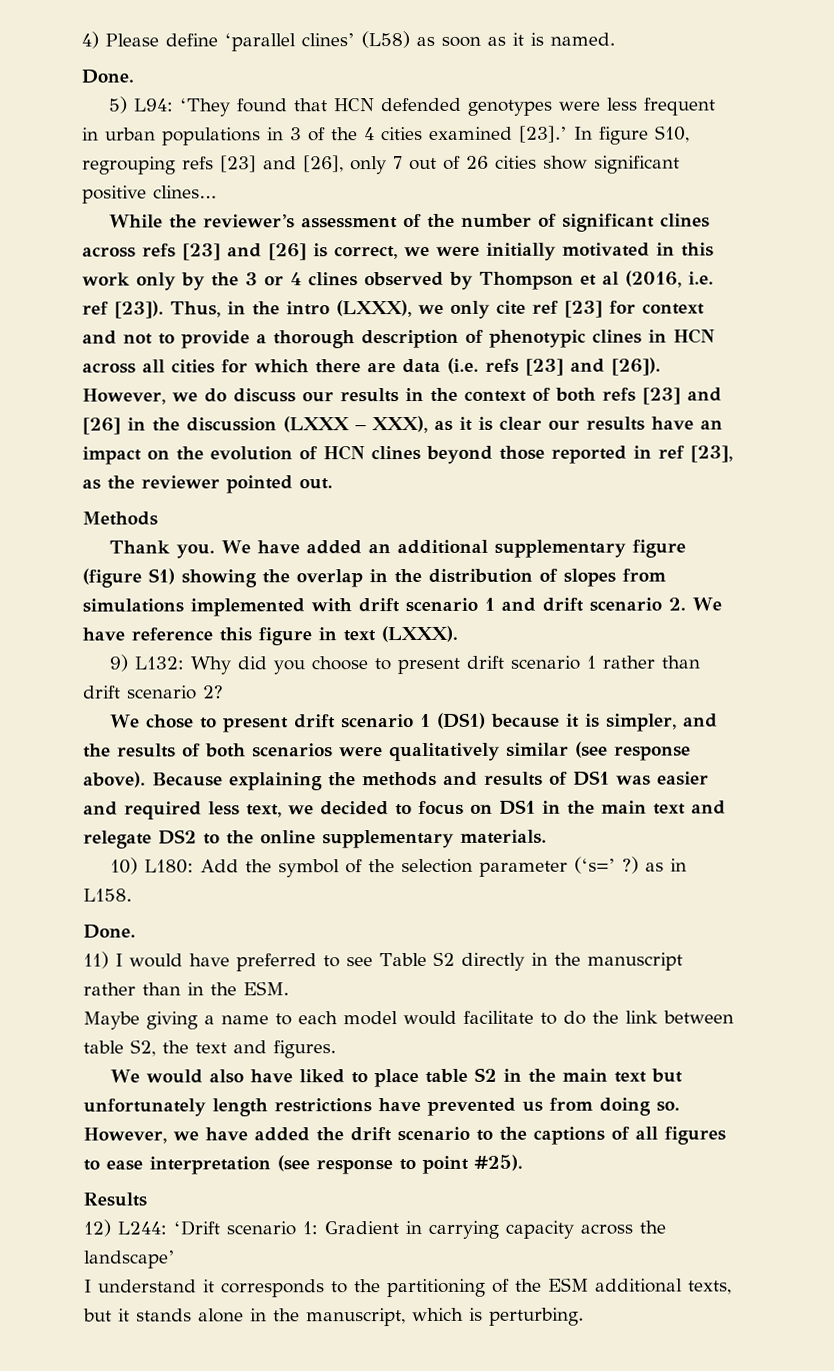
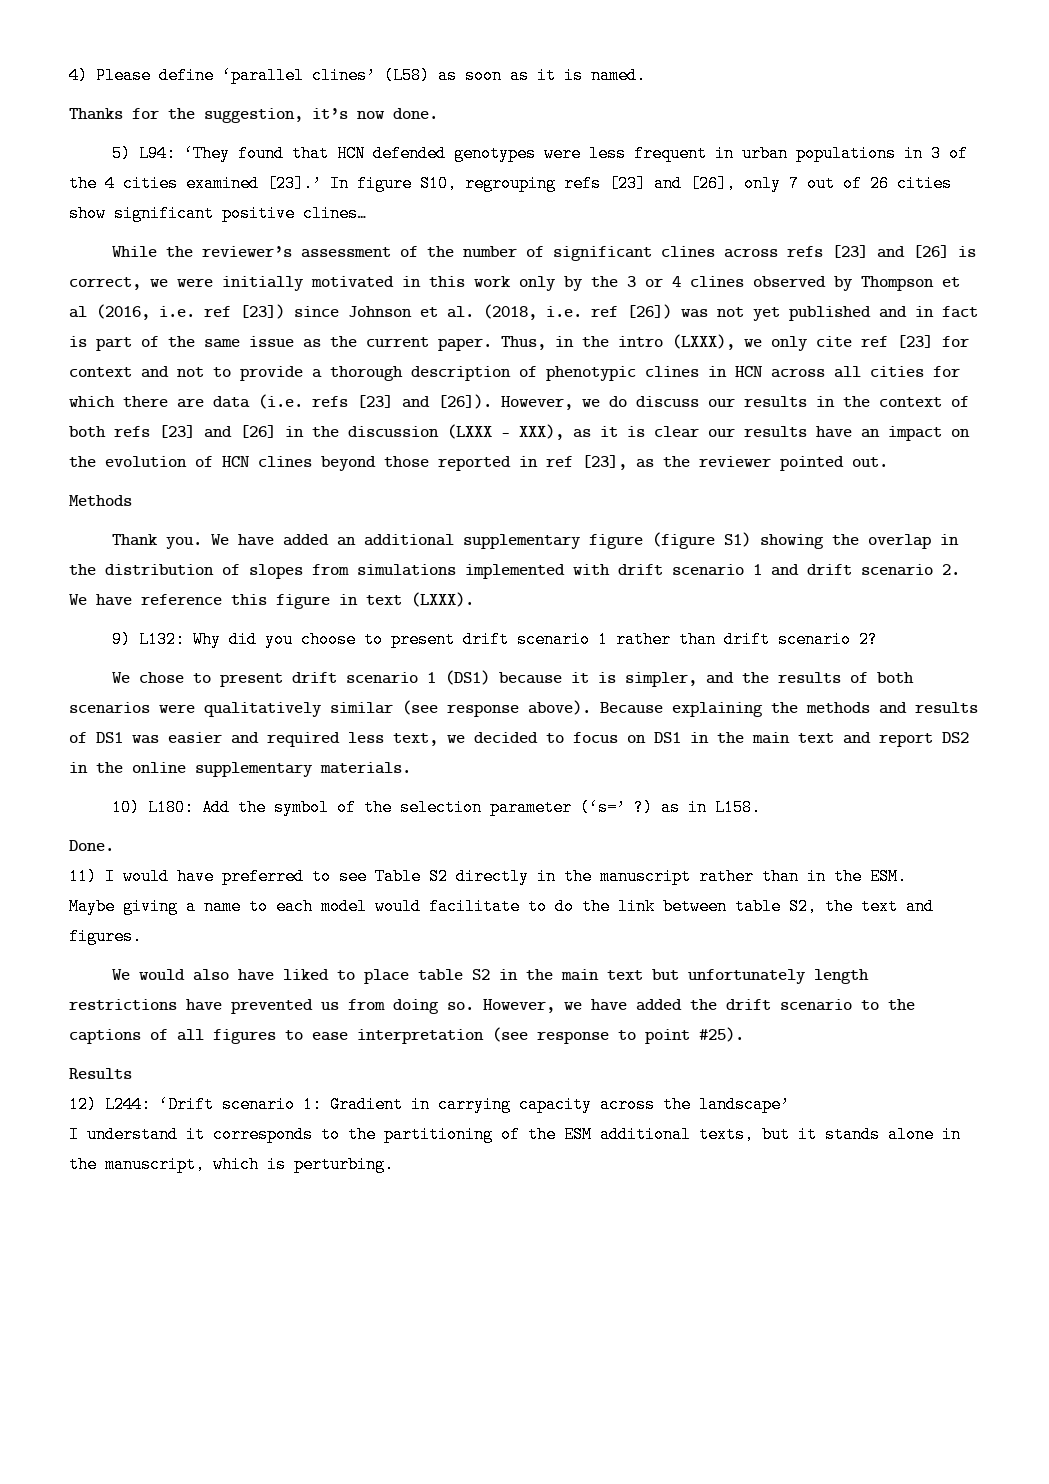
  4) Please define ‘parallel clines’ (L58) as soon as it is named.
- Done.
+ Thanks for the suggestion, it’s now done.
- While the reviewer’s assessment of the number of significant clines across refs [23] and [26] is correct, we were initially motivated in this work only by the 3 or 4 clines observed by Thompson et al (2016, i.e. ref [23]).
+ While the reviewer’s assessment of the number of significant clines across refs [23] and [26] is correct, we were initially motivated in this work only by the 3 or 4 clines observed by Thompson et al (2016, i.e. ref [23]) since Johnson et al. (2018, i.e. ref [26]) was not yet published and in fact is part of the same issue as the current paper.
- Because explaining the methods and results of DS1 was easier and required less text, we decided to focus on DS1 in the main text and relegate DS2 to the online supplementary materials.
+ Because explaining the methods and results of DS1 was easier and required less text, we decided to focus on DS1 in the main text and report DS2 in the online supplementary materials.

